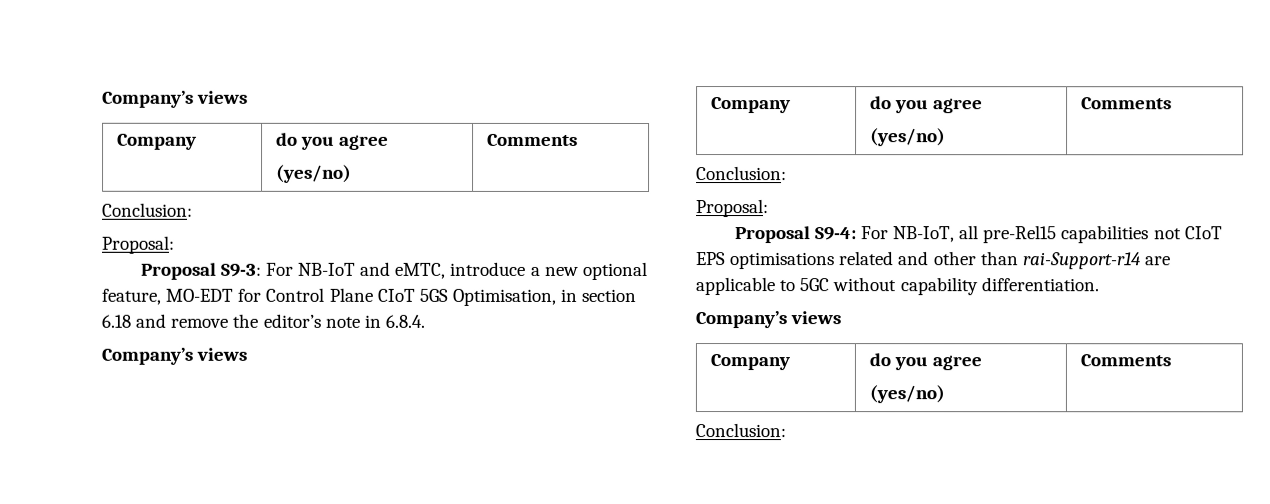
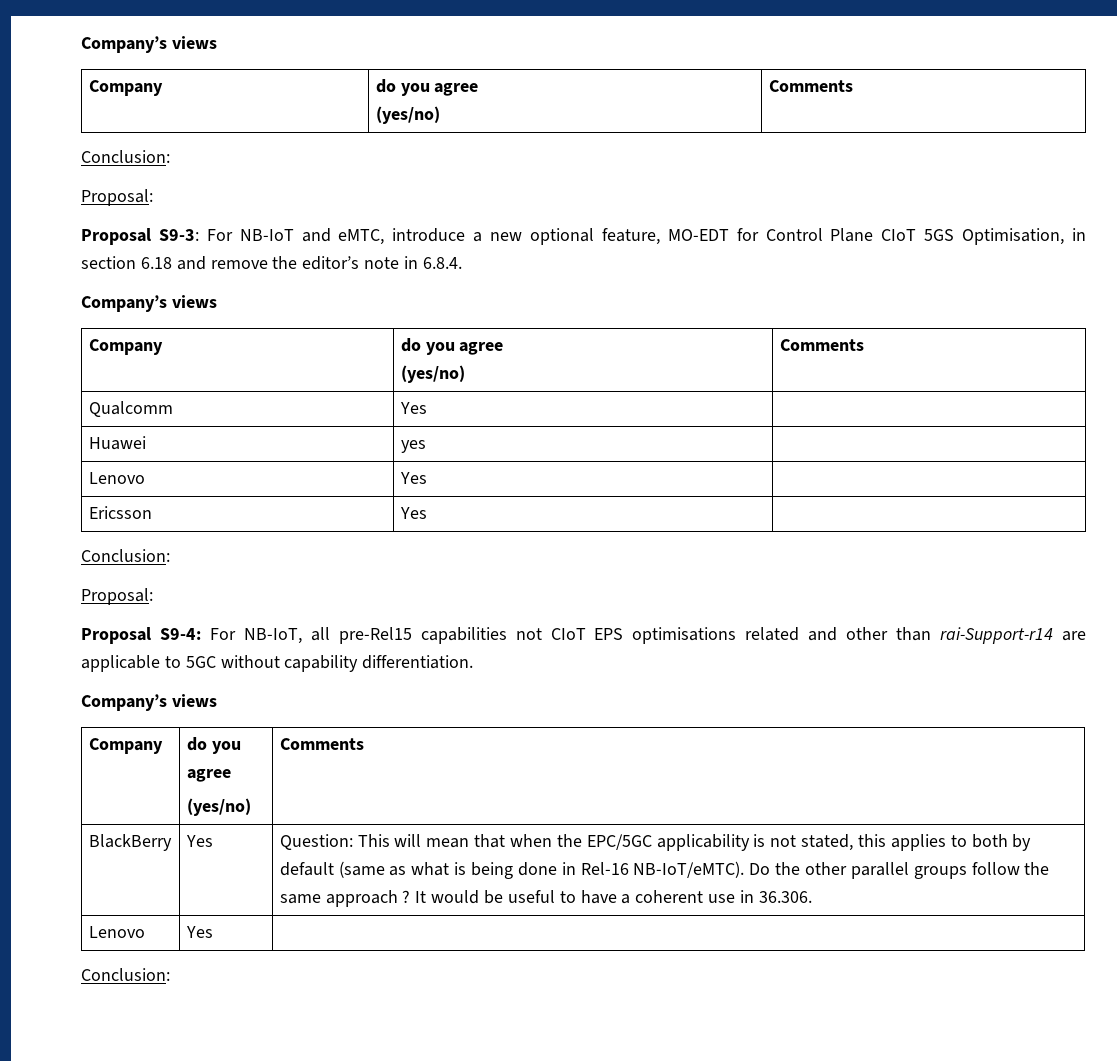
+ Qualcomm | Yes |
+ Huawei | yes |
+ Lenovo | Yes |
+ Ericsson | Yes |
+ BlackBerry | Yes | Question: This will mean that when the EPC/5GC applicability is not stated, this applies to both by default (same as what is being done in Rel-16 NB-IoT/eMTC). Do the other parallel groups follow the same approach ? It would be useful to have a coherent use in 36.306.
+ Lenovo | Yes |

